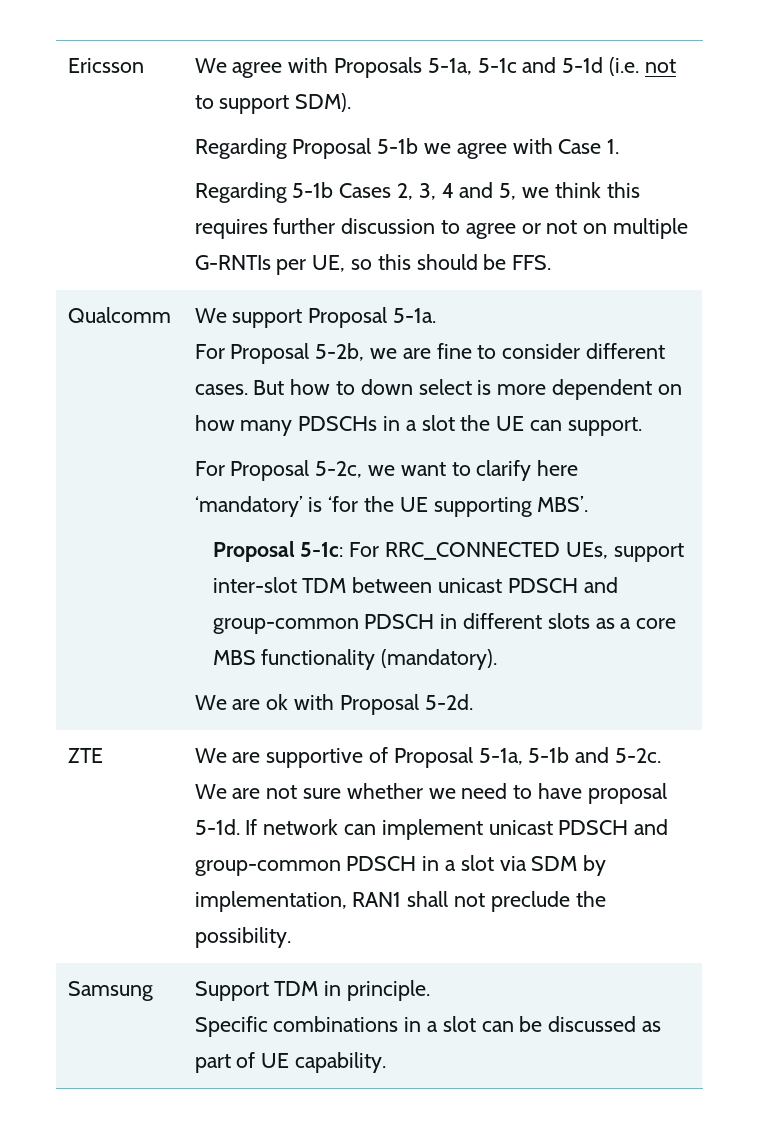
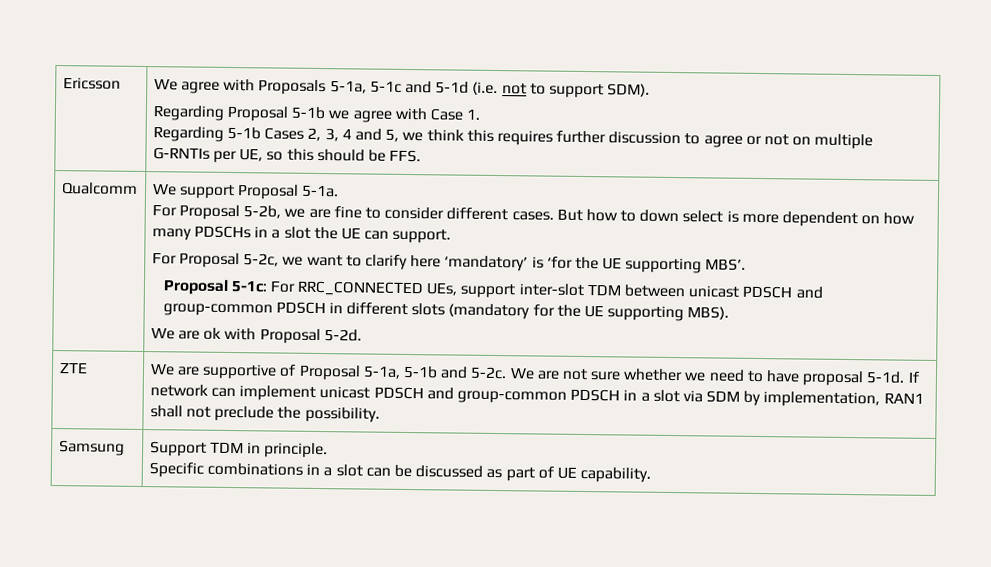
- Proposal 5-1c: For RRC_CONNECTED UEs, support inter-slot TDM between unicast PDSCH and group-common PDSCH in different slots as a core MBS functionality (mandatory).
+ Proposal 5-1c: For RRC_CONNECTED UEs, support inter-slot TDM between unicast PDSCH and group-common PDSCH in different slots (mandatory for the UE supporting MBS).

